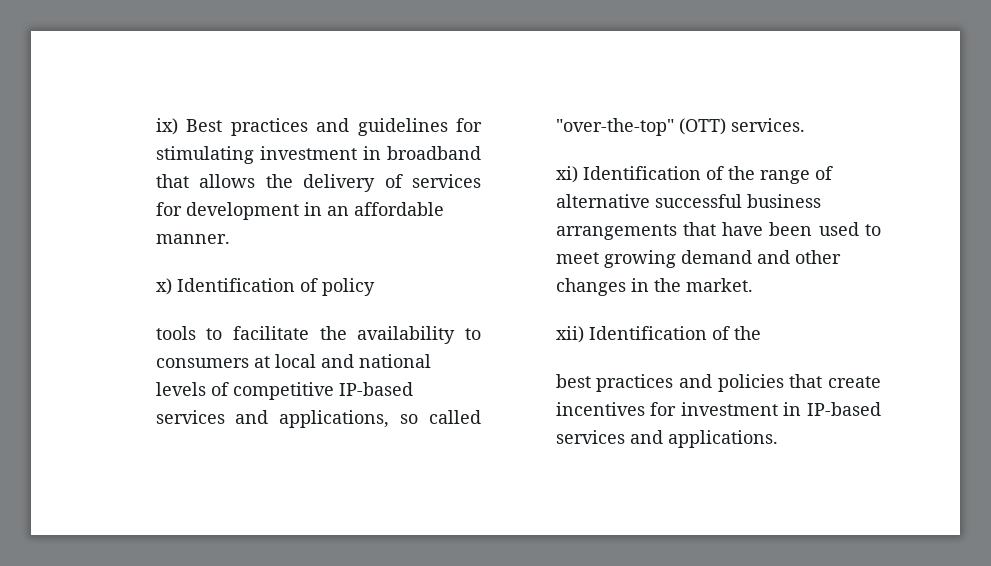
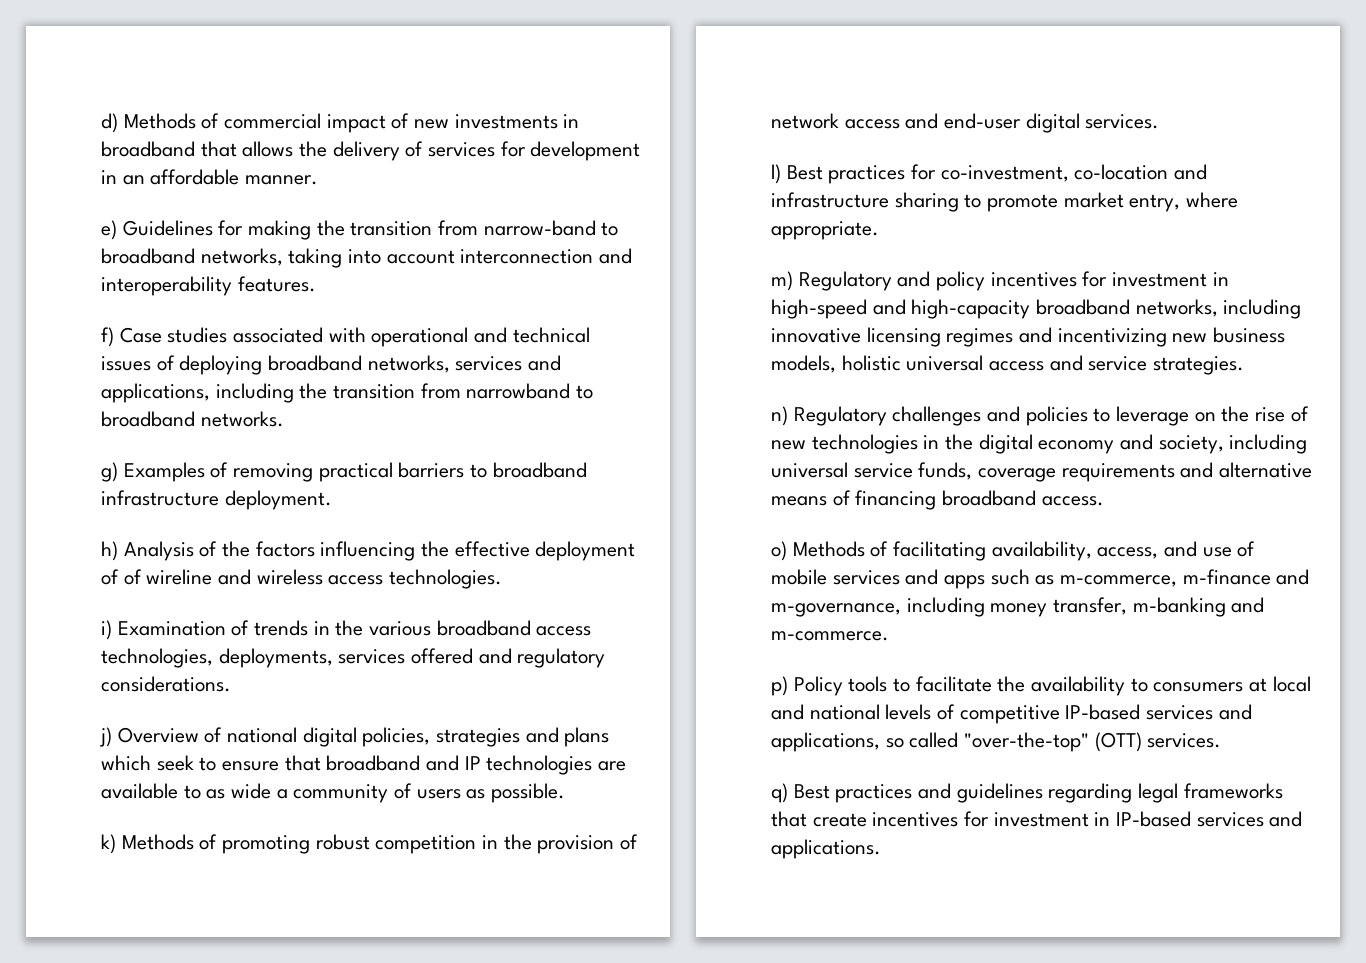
- ix) Best practices and guidelines for stimulating investment in broadband that allows the delivery of services for development in an affordable manner.
+ d) Methods of commercial impact of new investments in broadband that allows the delivery of services for development in an affordable manner.
- x) Identification of policy
- tools to facilitate the availability to consumers at local and national levels of competitive IP-based services and applications, so called "over-the-top" (OTT) services.
+ e) Guidelines for making the transition from narrow-band to broadband networks, taking into account interconnection and interoperability features.
+ f) Case studies associated with operational and technical issues of deploying broadband networks, services and applications, including the transition from narrowband to broadband networks.
+ g) Examples of removing practical barriers to broadband infrastructure deployment.
+ h) Analysis of the factors influencing the effective deployment of of wireline and wireless access technologies.
+ i) Examination of trends in the various broadband access technologies, deployments, services offered and regulatory considerations.
+ j) Overview of national digital policies, strategies and plans which seek to ensure that broadband and IP technologies are available to as wide a community of users as possible.
+ k) Methods of promoting robust competition in the provision of network access and end-user digital services.
+ l) Best practices for co-investment, co-location and infrastructure sharing to promote market entry, where appropriate.
+ m) Regulatory and policy incentives for investment in high-speed and high-capacity broadband networks, including innovative licensing regimes and incentivizing new business models, holistic universal access and service strategies.
+ n) Regulatory challenges and policies to leverage on the rise of new technologies in the digital economy and society, including universal service funds, coverage requirements and alternative means of financing broadband access.
+ o) Methods of facilitating availability, access, and use of mobile services and apps such as m-commerce, m-finance and m-governance, including money transfer, m-banking and m-commerce.
+ p) Policy tools to facilitate the availability to consumers at local and national levels of competitive IP-based services and applications, so called "over-the-top" (OTT) services.
- xi) Identification of the range of alternative successful business arrangements that have been used to meet growing demand and other changes in the market.
- xii) Identification of the
- best practices and policies that create incentives for investment in IP-based services and applications.
+ q) Best practices and guidelines regarding legal frameworks that create incentives for investment in IP-based services and applications.

